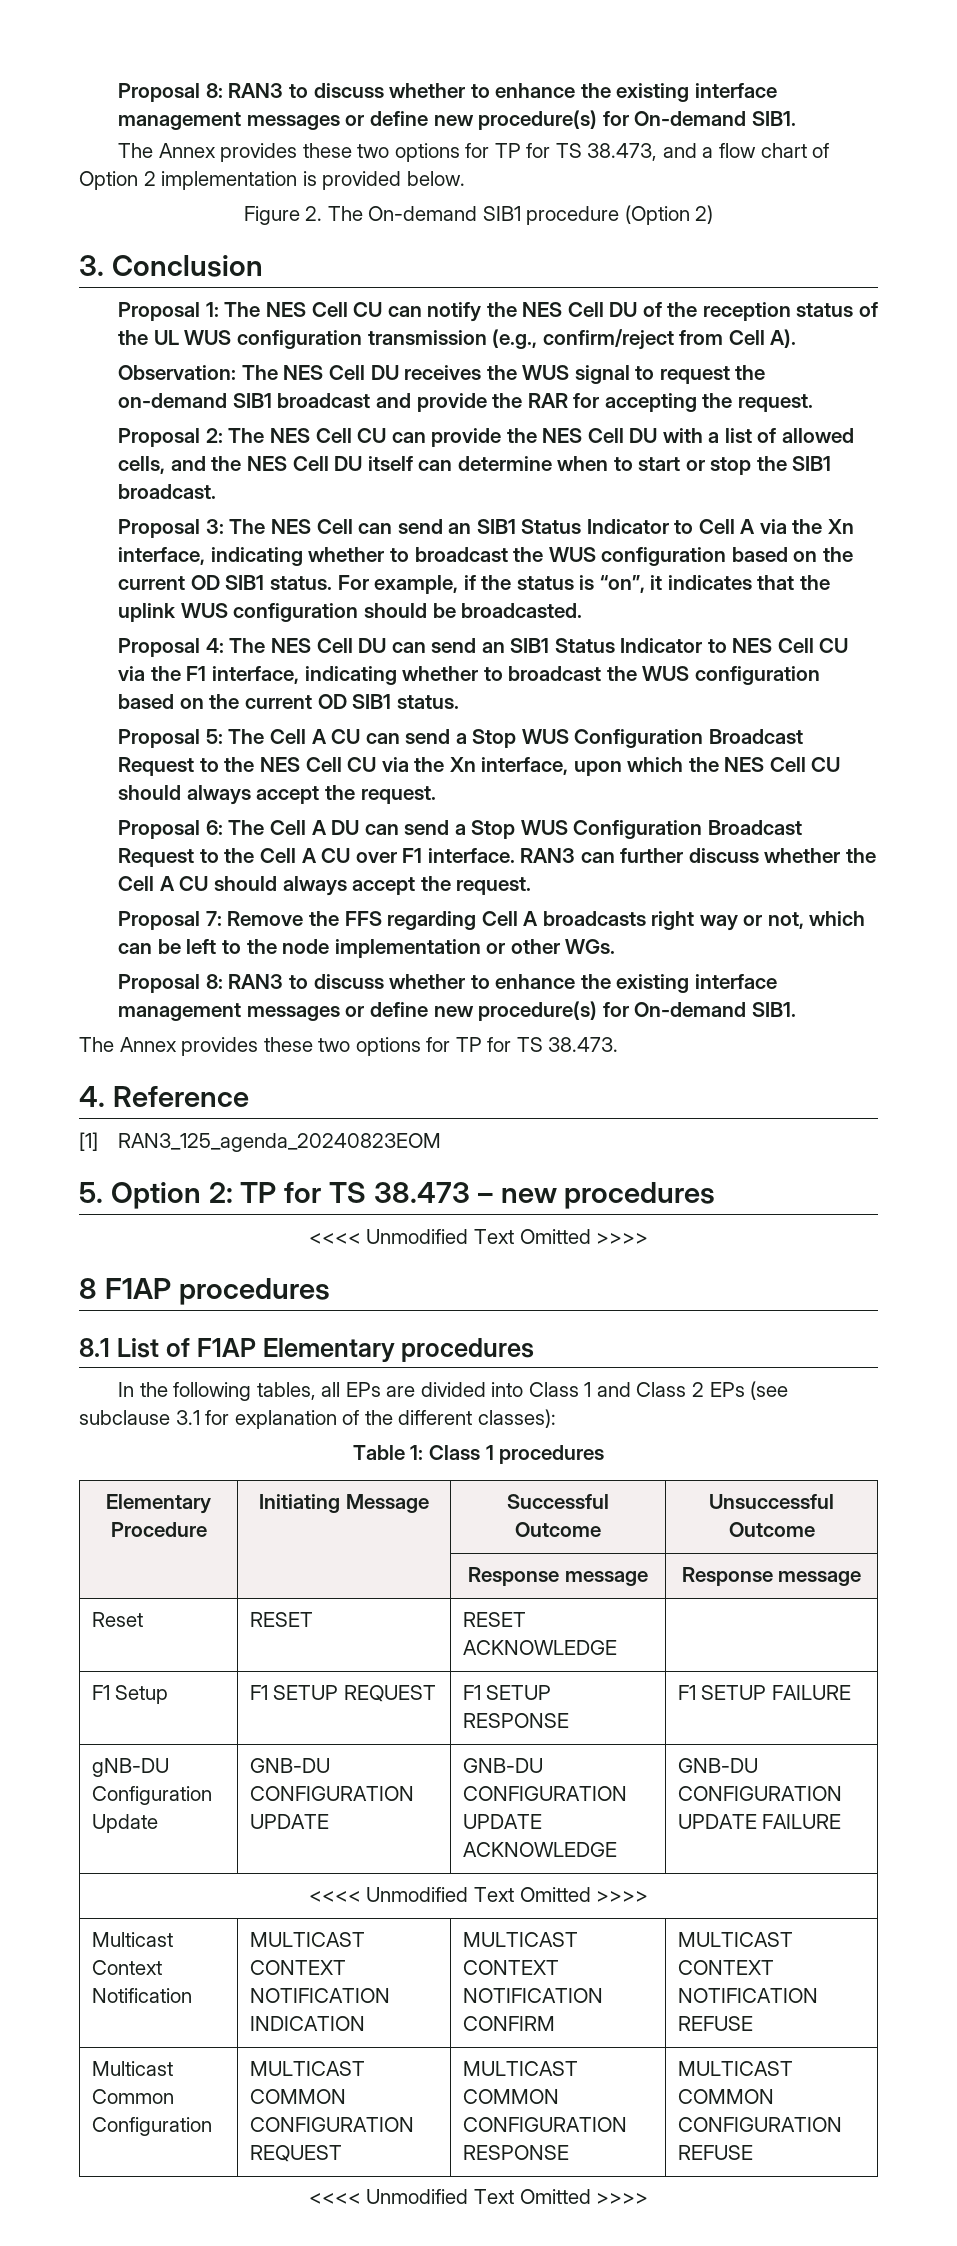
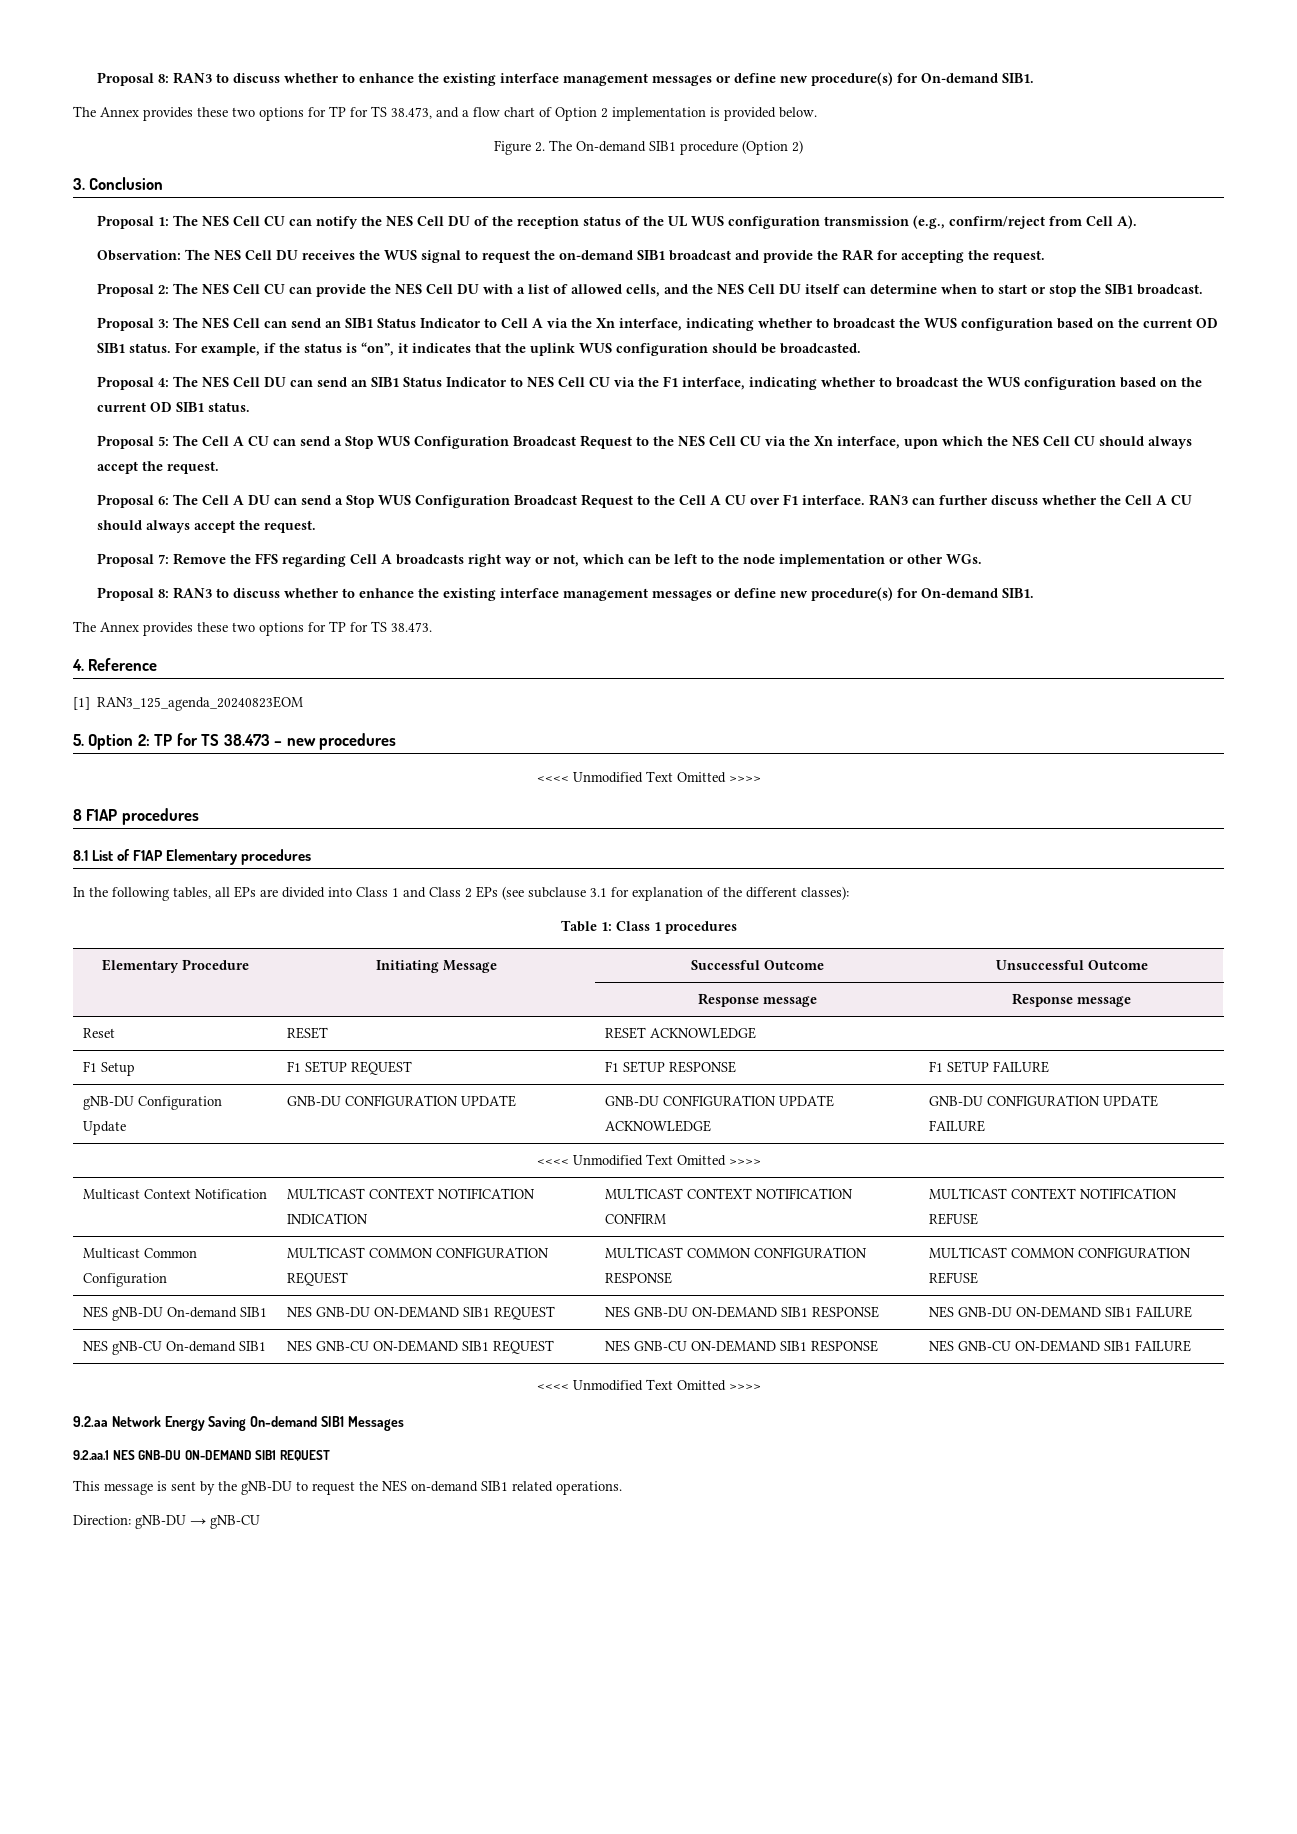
  Multicast Common Configuration | MULTICAST COMMON CONFIGURATION REQUEST | MULTICAST COMMON CONFIGURATION RESPONSE | MULTICAST COMMON CONFIGURATION REFUSE
+ NES gNB-DU On-demand SIB1 | NES GNB-DU ON-DEMAND SIB1 REQUEST | NES GNB-DU ON-DEMAND SIB1 RESPONSE | NES GNB-DU ON-DEMAND SIB1 FAILURE
+ NES gNB-CU On-demand SIB1 | NES GNB-CU ON-DEMAND SIB1 REQUEST | NES GNB-CU ON-DEMAND SIB1 RESPONSE | NES GNB-CU ON-DEMAND SIB1 FAILURE
  <<<< Unmodified Text Omitted >>>>
+ 9.2.aa Network Energy Saving On-demand SIB1 Messages
+ 9.2.aa.1 NES GNB-DU ON-DEMAND SIB1 REQUEST
+ This message is sent by the gNB-DU to request the NES on-demand SIB1 related operations.
+ Direction: gNB-DU → gNB-CU

